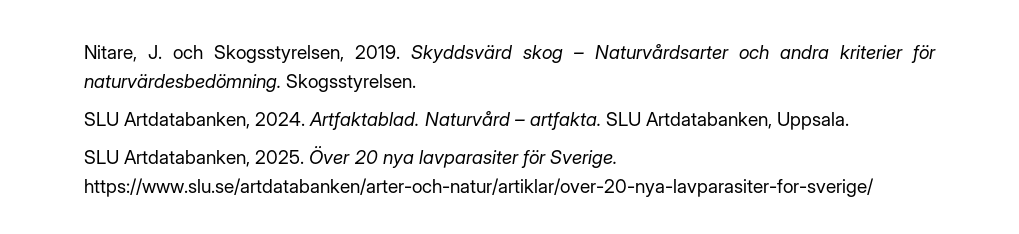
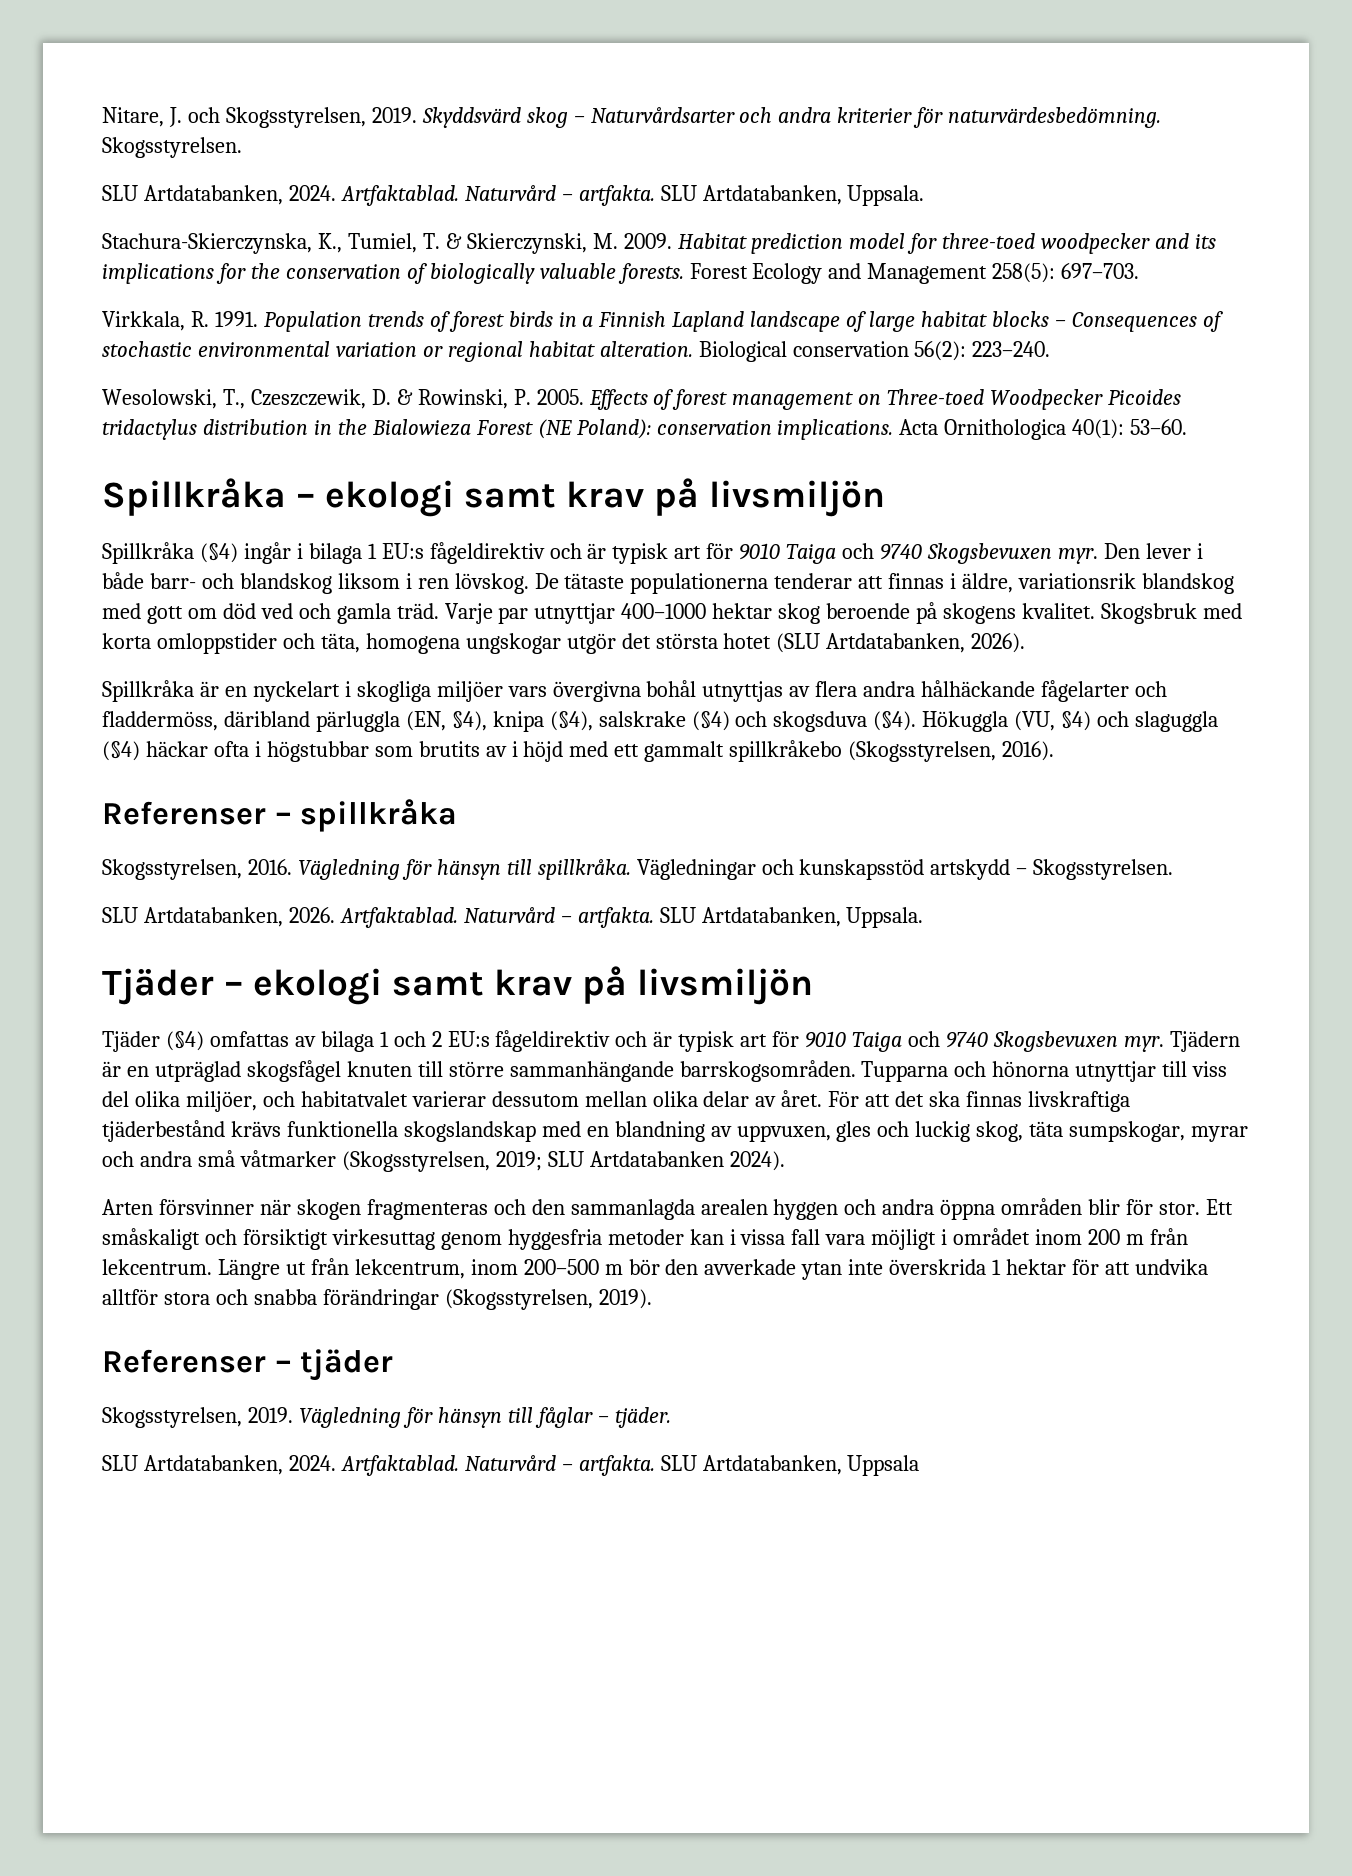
- SLU Artdatabanken, 2025. Över 20 nya lavparasiter för Sverige. https://www.slu.se/artdatabanken/arter-och-natur/artiklar/over-20-nya-lavparasiter-for-sverige/
+ Stachura-Skierczynska, K., Tumiel, T. & Skierczynski, M. 2009. Habitat prediction model for three-toed woodpecker and its implications for the conservation of biologically valuable forests. Forest Ecology and Management 258(5): 697–703.
+ Virkkala, R. 1991. Population trends of forest birds in a Finnish Lapland landscape of large habitat blocks – Consequences of stochastic environmental variation or regional habitat alteration. Biological conservation 56(2): 223–240.
+ Wesolowski, T., Czeszczewik, D. & Rowinski, P. 2005. Effects of forest management on Three-toed Woodpecker Picoides tridactylus distribution in the Bialowieza Forest (NE Poland): conservation implications. Acta Ornithologica 40(1): 53–60.
+ Spillkråka – ekologi samt krav på livsmiljön
+ Spillkråka (§4) ingår i bilaga 1 EU:s fågeldirektiv och är typisk art för 9010 Taiga och 9740 Skogsbevuxen myr. Den lever i både barr- och blandskog liksom i ren lövskog. De tätaste populationerna tenderar att finnas i äldre, variationsrik blandskog med gott om död ved och gamla träd. Varje par utnyttjar 400–1000 hektar skog beroende på skogens kvalitet. Skogsbruk med korta omloppstider och täta, homogena ungskogar utgör det största hotet (SLU Artdatabanken, 2026).
+ Spillkråka är en nyckelart i skogliga miljöer vars övergivna bohål utnyttjas av flera andra hålhäckande fågelarter och fladdermöss, däribland pärluggla (EN, §4), knipa (§4), salskrake (§4) och skogsduva (§4). Hökuggla (VU, §4) och slaguggla (§4) häckar ofta i högstubbar som brutits av i höjd med ett gammalt spillkråkebo (Skogsstyrelsen, 2016).
+ Referenser – spillkråka
+ Skogsstyrelsen, 2016. Vägledning för hänsyn till spillkråka. Vägledningar och kunskapsstöd artskydd – Skogsstyrelsen.
+ SLU Artdatabanken, 2026. Artfaktablad. Naturvård – artfakta. SLU Artdatabanken, Uppsala.
+ Tjäder – ekologi samt krav på livsmiljön
+ Tjäder (§4) omfattas av bilaga 1 och 2 EU:s fågeldirektiv och är typisk art för 9010 Taiga och 9740 Skogsbevuxen myr. Tjädern är en utpräglad skogsfågel knuten till större sammanhängande barrskogsområden. Tupparna och hönorna utnyttjar till viss del olika miljöer, och habitatvalet varierar dessutom mellan olika delar av året. För att det ska finnas livskraftiga tjäderbestånd krävs funktionella skogslandskap med en blandning av uppvuxen, gles och luckig skog, täta sumpskogar, myrar och andra små våtmarker (Skogsstyrelsen, 2019; SLU Artdatabanken 2024).
+ Arten försvinner när skogen fragmenteras och den sammanlagda arealen hyggen och andra öppna områden blir för stor. Ett småskaligt och försiktigt virkesuttag genom hyggesfria metoder kan i vissa fall vara möjligt i området inom 200 m från lekcentrum. Längre ut från lekcentrum, inom 200–500 m bör den avverkade ytan inte överskrida 1 hektar för att undvika alltför stora och snabba förändringar (Skogsstyrelsen, 2019).
+ Referenser – tjäder
+ Skogsstyrelsen, 2019. Vägledning för hänsyn till fåglar – tjäder.
+ SLU Artdatabanken, 2024. Artfaktablad. Naturvård – artfakta. SLU Artdatabanken, Uppsala

